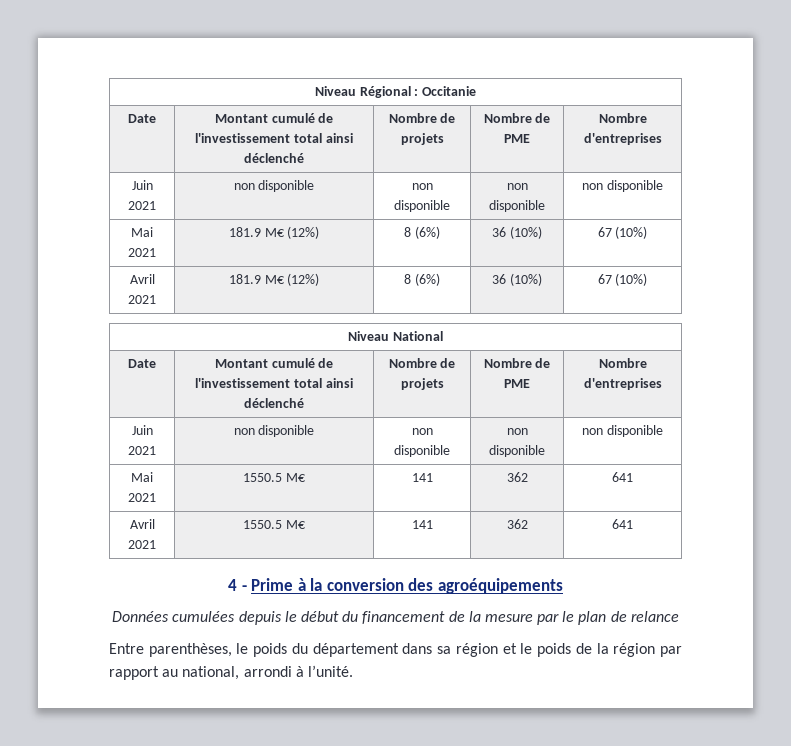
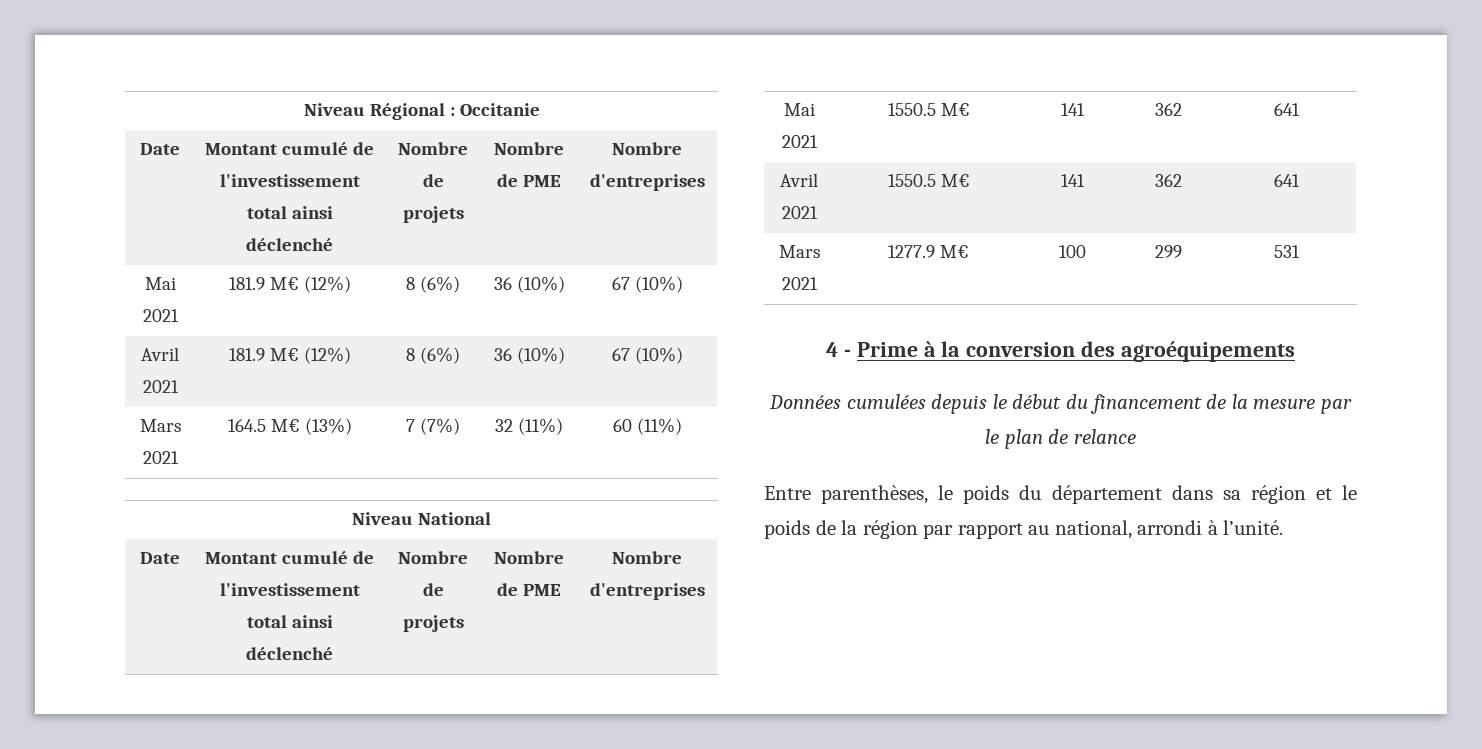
  Niveau Régional : Occitanie
  Date | Montant cumulé de l'investissement total ainsi déclenché | Nombre de projets | Nombre de PME | Nombre d'entreprises
- Juin 2021 | non disponible | non disponible | non disponible | non disponible
+ Mars 2021 | 164.5 M€ (13%) | 7 (7%) | 32 (11%) | 60 (11%)
  Niveau National
  Date | Montant cumulé de l'investissement total ainsi déclenché | Nombre de projets | Nombre de PME | Nombre d'entreprises
- Juin 2021 | non disponible | non disponible | non disponible | non disponible
+ Mars 2021 | 1277.9 M€ | 100 | 299 | 531

